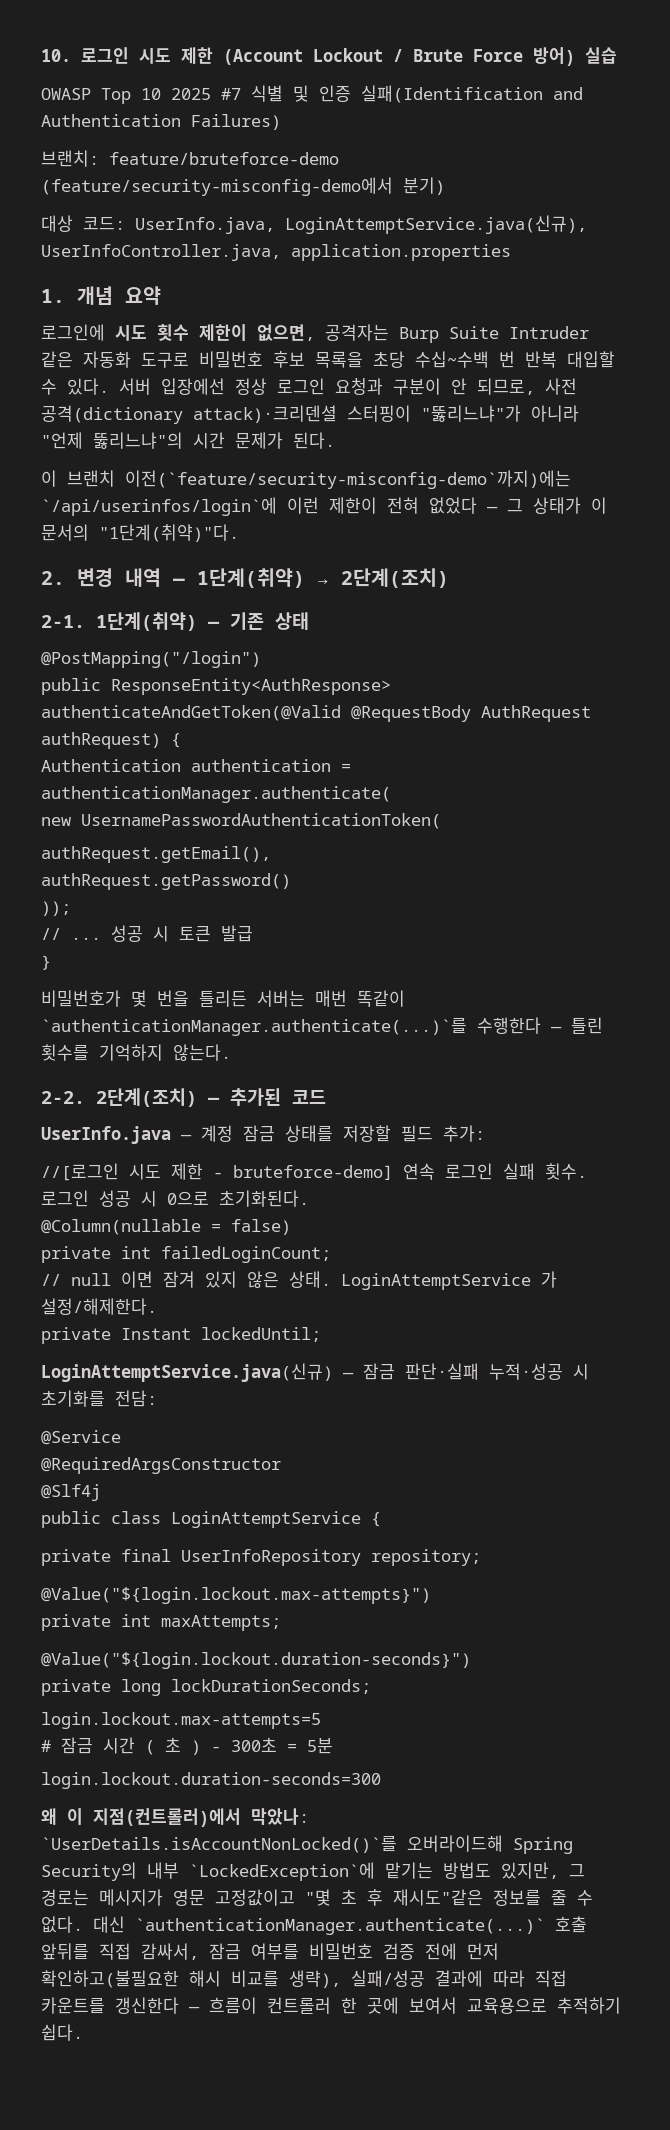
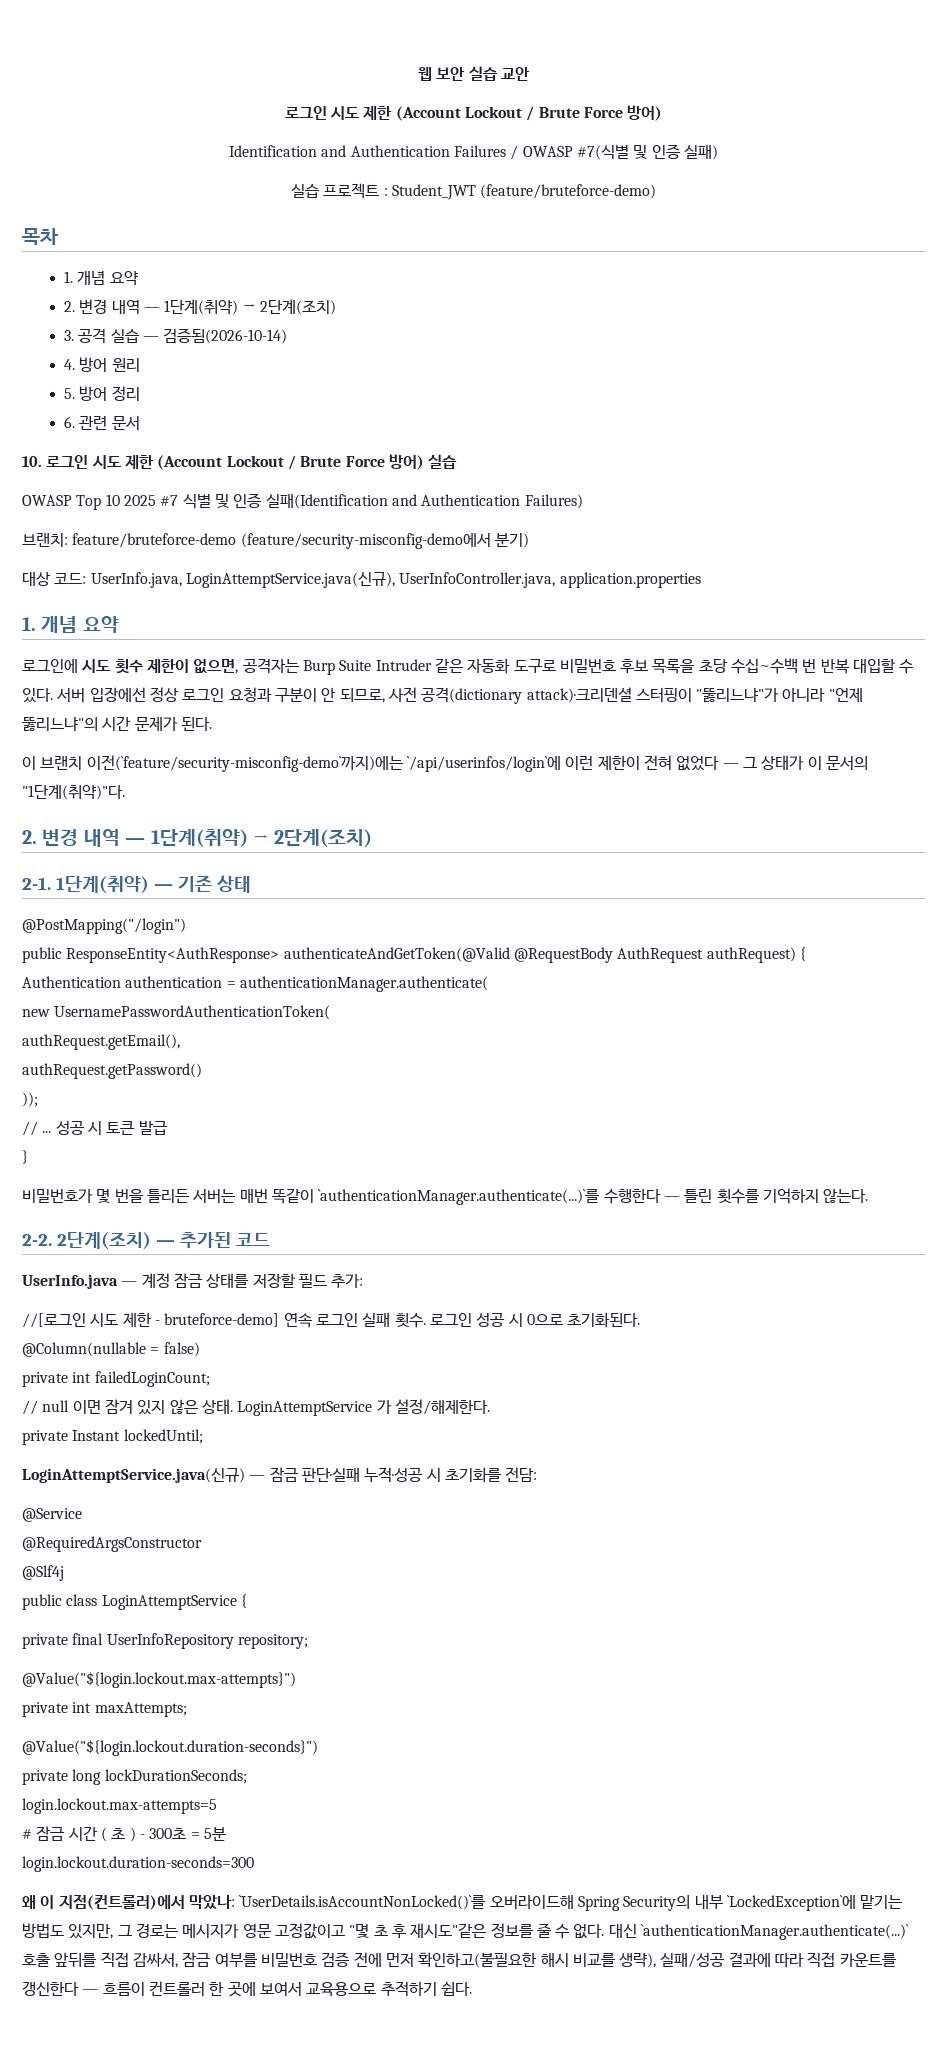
+ 웹 보안 실습 교안
+ 로그인 시도 제한 (Account Lockout / Brute Force 방어)
+ Identification and Authentication Failures / OWASP #7(식별 및 인증 실패)
+ 실습 프로젝트 : Student_JWT (feature/bruteforce-demo)
+ 목차
+ 1. 개념 요약
+ 2. 변경 내역 — 1단계(취약) → 2단계(조치)
+ 3. 공격 실습 — 검증됨(2026-10-14)
+ 4. 방어 원리
+ 5. 방어 정리
+ 6. 관련 문서

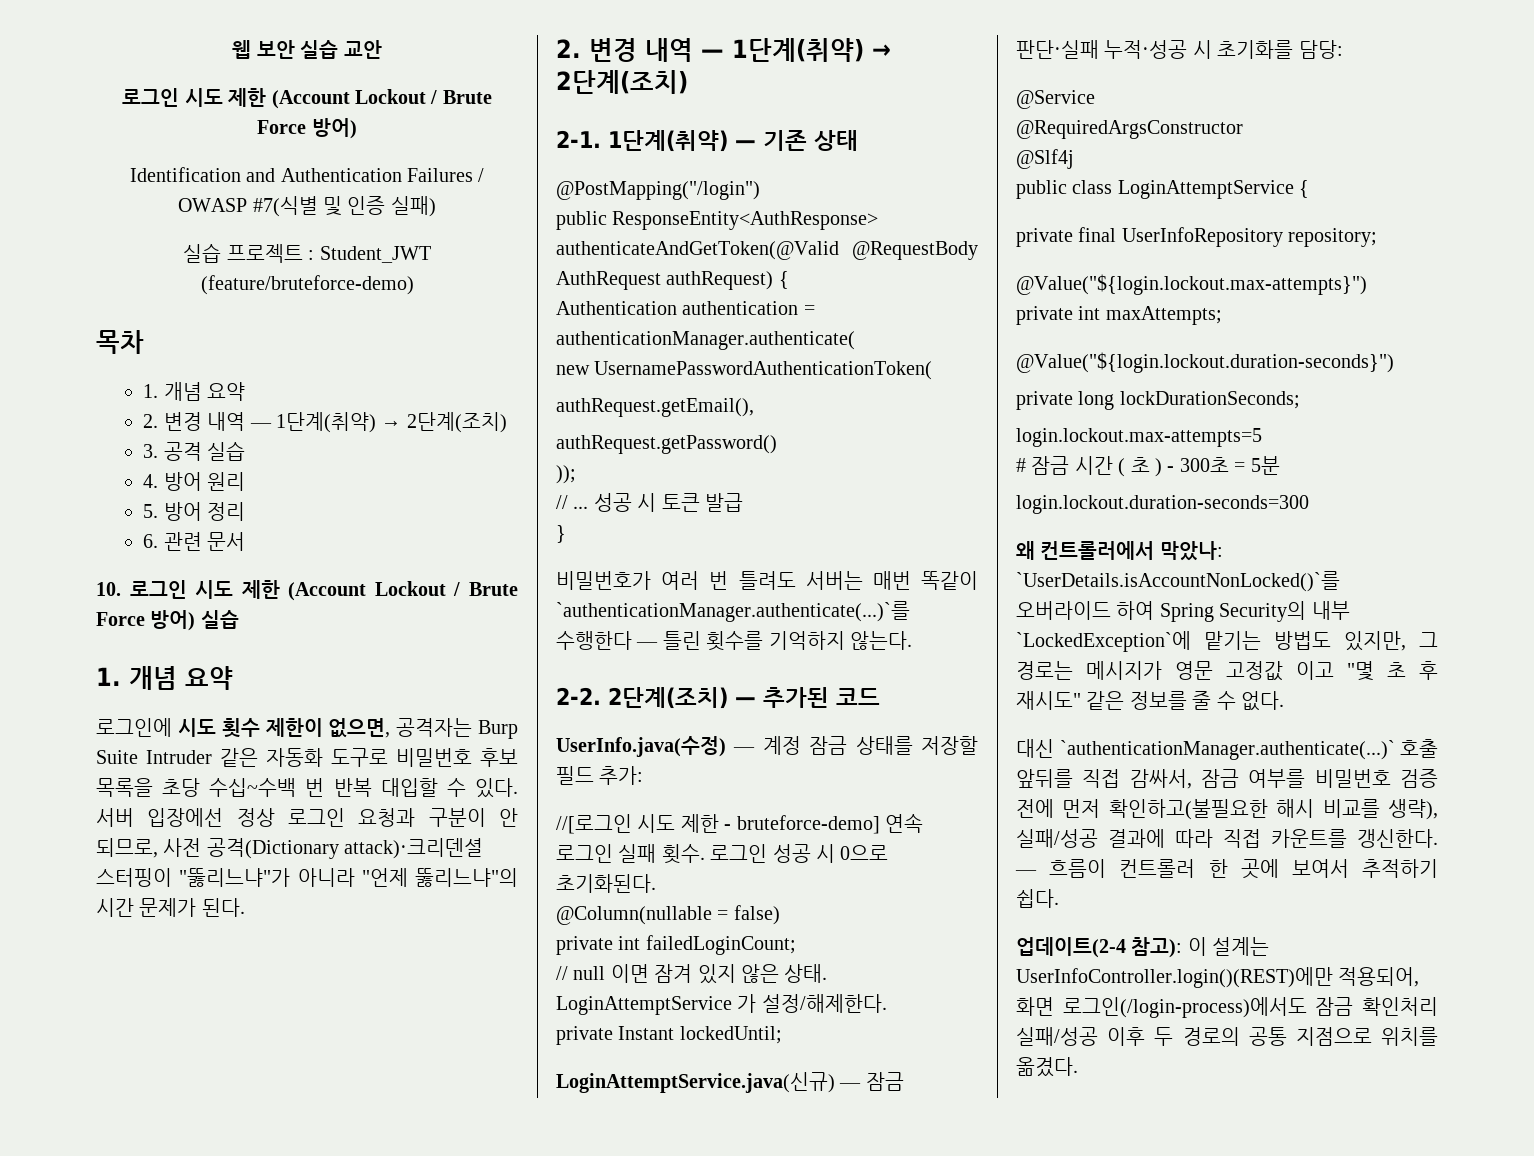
- 3. 공격 실습 — 검증됨(2026-10-14)
+ 3. 공격 실습
- OWASP Top 10 2025 #7 식별 및 인증 실패(Identification and Authentication Failures)
- 브랜치: feature/bruteforce-demo (feature/security-misconfig-demo에서 분기)
- 대상 코드: UserInfo.java, LoginAttemptService.java(신규), UserInfoController.java, application.properties
- 서버 입장에선 정상 로그인 요청과 구분이 안 되므로, 사전 공격(dictionary attack)·크리덴셜 스터핑이 "뚫리느냐"가 아니라 "언제 뚫리느냐"의 시간 문제가 된다.
+ 서버 입장에선 정상 로그인 요청과 구분이 안 되므로, 사전 공격(Dictionary attack)·크리덴셜 스터핑이 "뚫리느냐"가 아니라 "언제 뚫리느냐"의 시간 문제가 된다.
- 이 브랜치 이전(`feature/security-misconfig-demo`까지)에는 `/api/userinfos/login`에 이런 제한이 전혀 없었다 — 그 상태가 이 문서의 "1단계(취약)"다.
- 비밀번호가 몇 번을 틀리든 서버는 매번 똑같이 `authenticationManager.authenticate(...)`를 수행한다 — 틀린 횟수를 기억하지 않는다.
+ 비밀번호가 여러 번 틀려도 서버는 매번 똑같이 `authenticationManager.authenticate(...)`를 수행한다 — 틀린 횟수를 기억하지 않는다.
- UserInfo.java — 계정 잠금 상태를 저장할 필드 추가:
+ UserInfo.java(수정) — 계정 잠금 상태를 저장할 필드 추가:
- LoginAttemptService.java(신규) — 잠금 판단·실패 누적·성공 시 초기화를 전담:
+ LoginAttemptService.java(신규) — 잠금 판단·실패 누적·성공 시 초기화를 담당:
- 왜 이 지점(컨트롤러)에서 막았나: `UserDetails.isAccountNonLocked()`를 오버라이드해 Spring Security의 내부 `LockedException`에 맡기는 방법도 있지만, 그 경로는 메시지가 영문 고정값이고 "몇 초 후 재시도"같은 정보를 줄 수 없다. 대신 `authenticationManager.authenticate(...)` 호출 앞뒤를 직접 감싸서, 잠금 여부를 비밀번호 검증 전에 먼저 확인하고(불필요한 해시 비교를 생략), 실패/성공 결과에 따라 직접 카운트를 갱신한다 — 흐름이 컨트롤러 한 곳에 보여서 교육용으로 추적하기 쉽다.
+ 왜 컨트롤러에서 막았나: `UserDetails.isAccountNonLocked()`를 오버라이드 하여 Spring Security의 내부 `LockedException`에 맡기는 방법도 있지만, 그 경로는 메시지가 영문 고정값 이고 "몇 초 후 재시도" 같은 정보를 줄 수 없다.
+ 대신 `authenticationManager.authenticate(...)` 호출 앞뒤를 직접 감싸서, 잠금 여부를 비밀번호 검증 전에 먼저 확인하고(불필요한 해시 비교를 생략), 실패/성공 결과에 따라 직접 카운트를 갱신한다. — 흐름이 컨트롤러 한 곳에 보여서 추적하기 쉽다.
+ 업데이트(2-4 참고): 이 설계는 UserInfoController.login()(REST)에만 적용되어, 화면 로그인(/login-process)에서도 잠금 확인처리 실패/성공 이후 두 경로의 공통 지점으로 위치를 옮겼다.

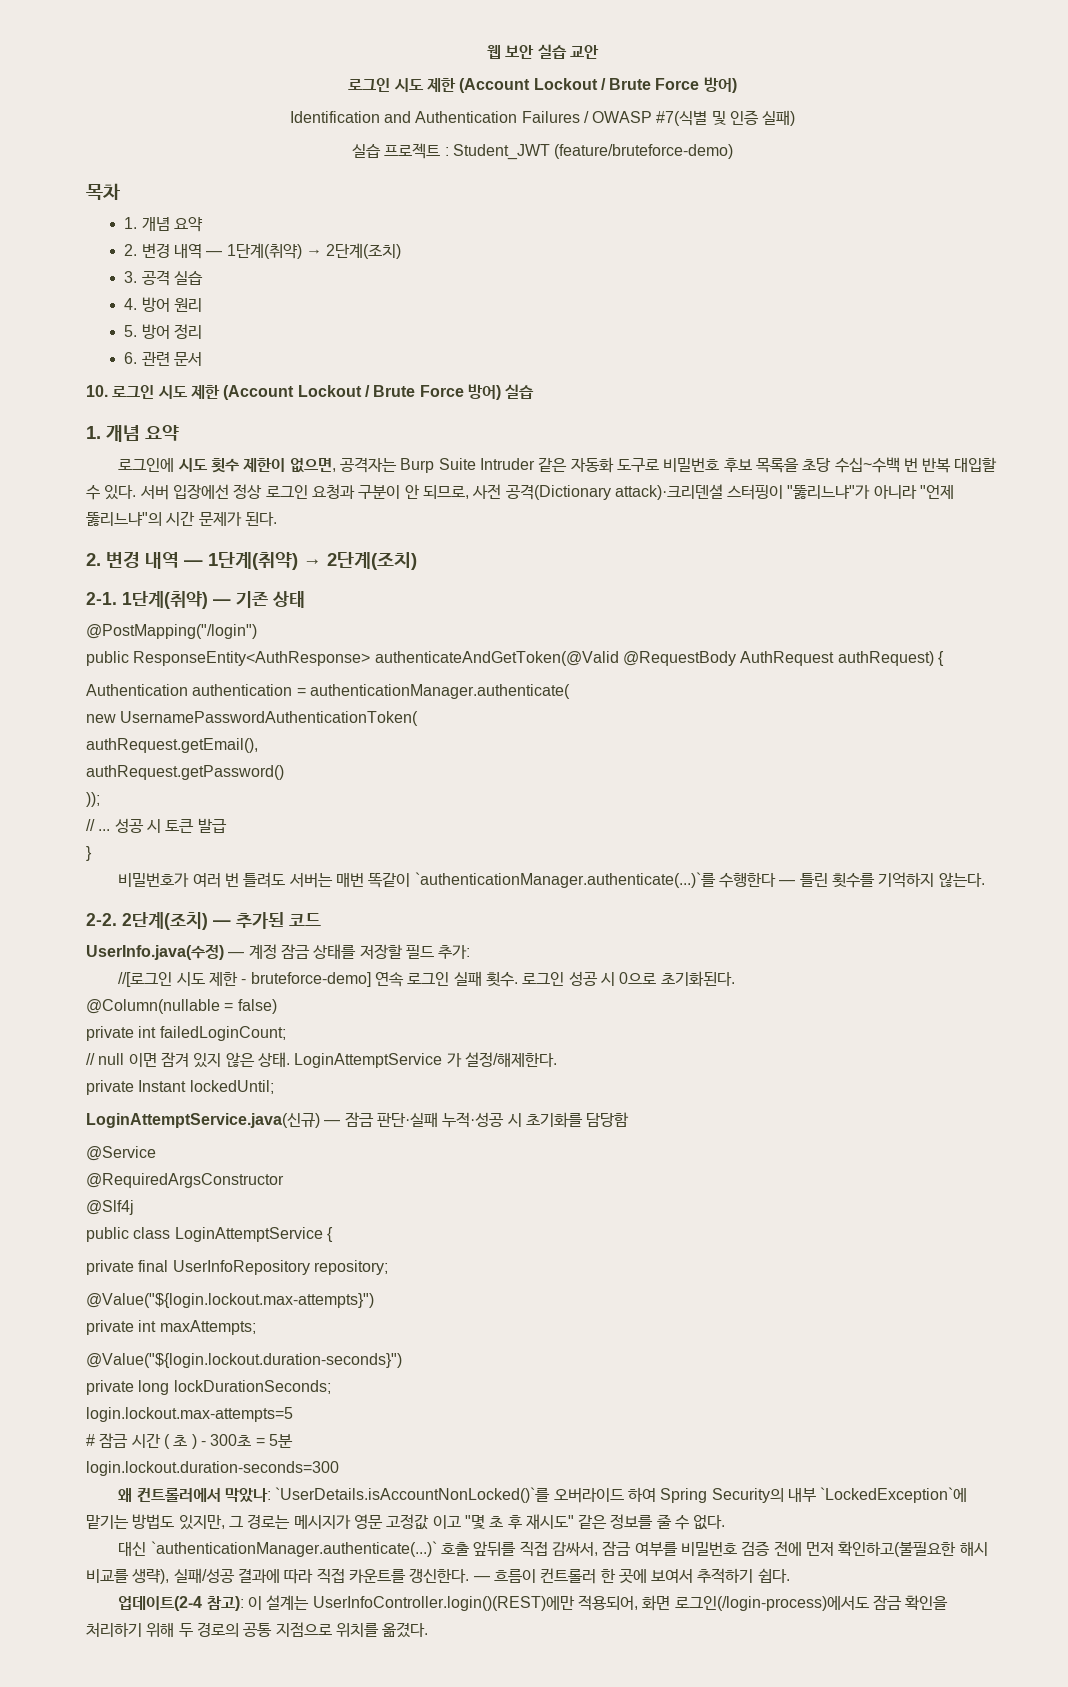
- LoginAttemptService.java(신규) — 잠금 판단·실패 누적·성공 시 초기화를 담당:
+ LoginAttemptService.java(신규) — 잠금 판단·실패 누적·성공 시 초기화를 담당함
- 업데이트(2-4 참고): 이 설계는 UserInfoController.login()(REST)에만 적용되어, 화면 로그인(/login-process)에서도 잠금 확인처리 실패/성공 이후 두 경로의 공통 지점으로 위치를 옮겼다.
+ 업데이트(2-4 참고): 이 설계는 UserInfoController.login()(REST)에만 적용되어, 화면 로그인(/login-process)에서도 잠금 확인을 처리하기 위해 두 경로의 공통 지점으로 위치를 옮겼다.

